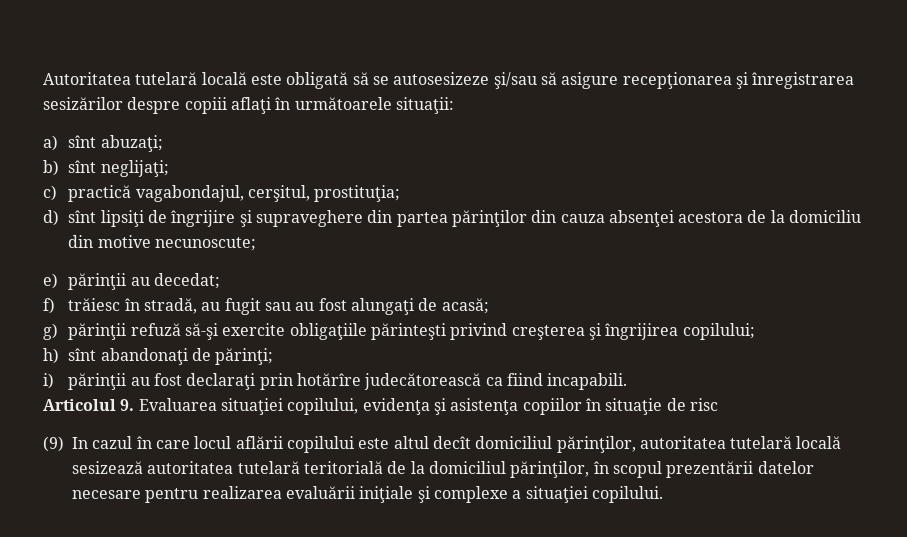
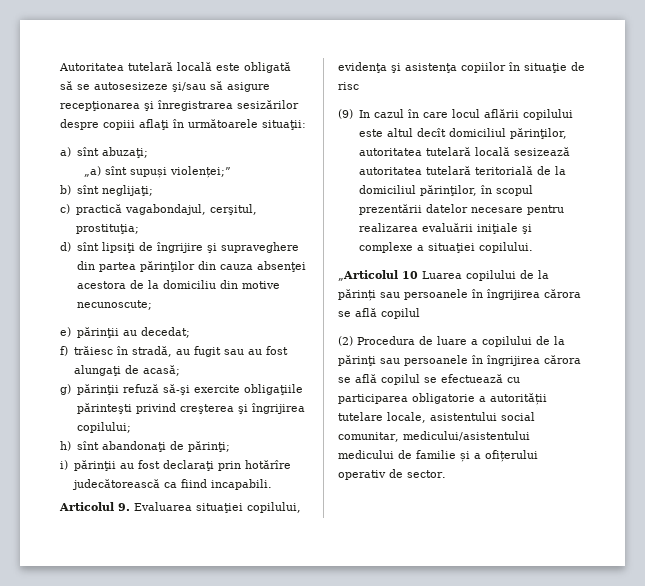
+ „a) sînt supuși violenței;”
+ „Articolul 10 Luarea copilului de la părinți sau persoanele în îngrijirea cărora se află copilul
+ (2) Procedura de luare a copilului de la părinţi sau persoanele în îngrijirea cărora se află copilul se efectuează cu participarea obligatorie a autorității tutelare locale, asistentului social comunitar, medicului/asistentului medicului de familie și a ofițerului operativ de sector.

